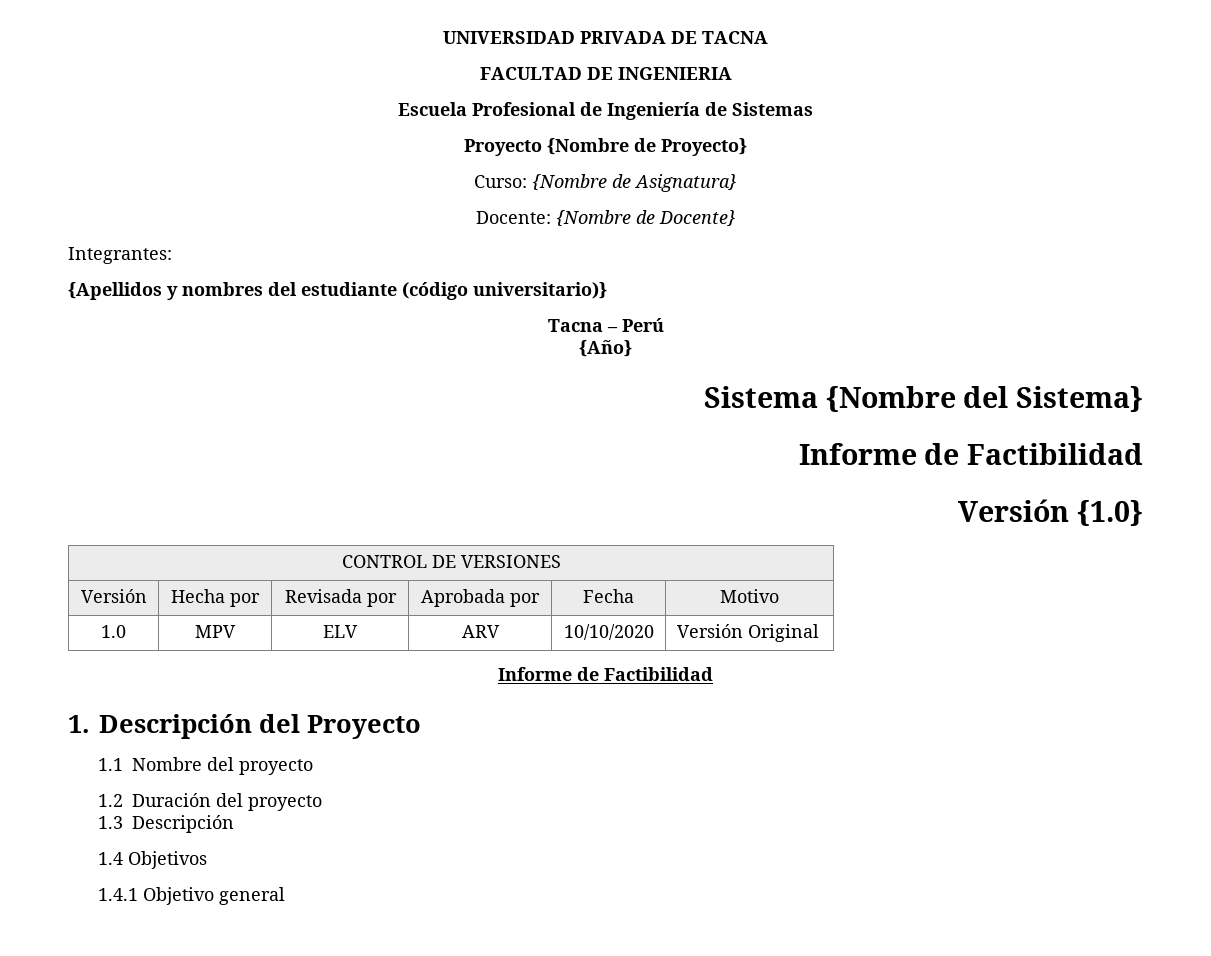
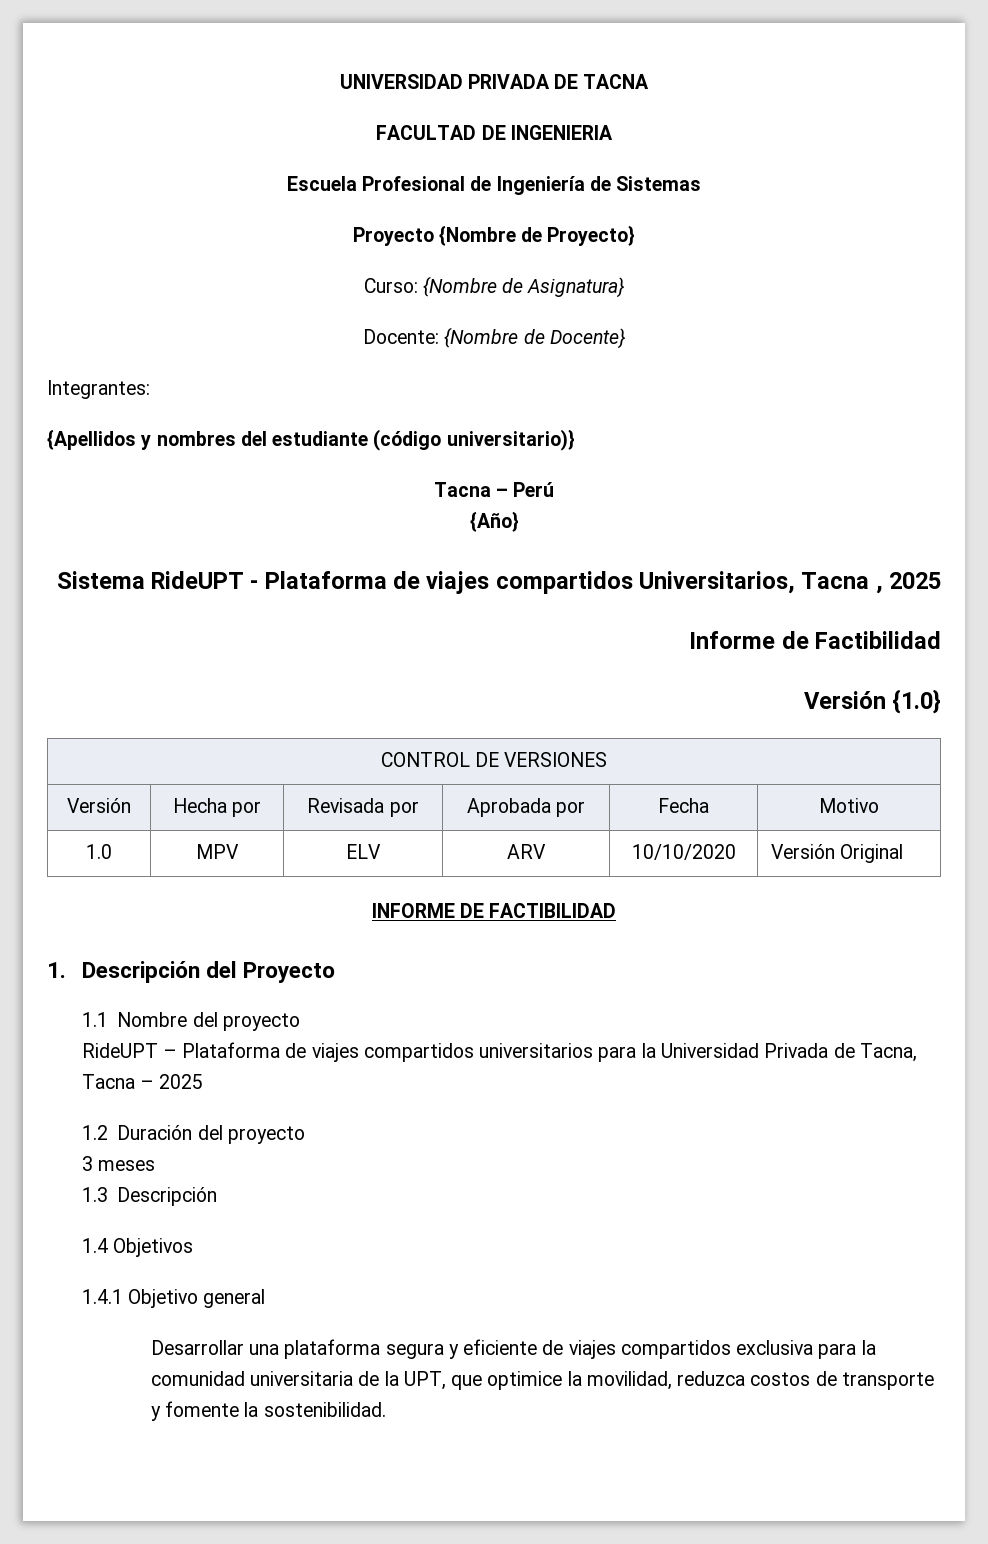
- Sistema {Nombre del Sistema}
+ Sistema RideUPT - Plataforma de viajes compartidos Universitarios, Tacna , 2025
  1.0 | MPV | ELV | ARV | 10/10/2020 | Versión Original
- Informe de Factibilidad
+ INFORME DE FACTIBILIDAD
+ RideUPT – Plataforma de viajes compartidos universitarios para la Universidad Privada de Tacna, Tacna – 2025
+ 3 meses
+ Desarrollar una plataforma segura y eficiente de viajes compartidos exclusiva para la comunidad universitaria de la UPT, que optimice la movilidad, reduzca costos de transporte y fomente la sostenibilidad.

